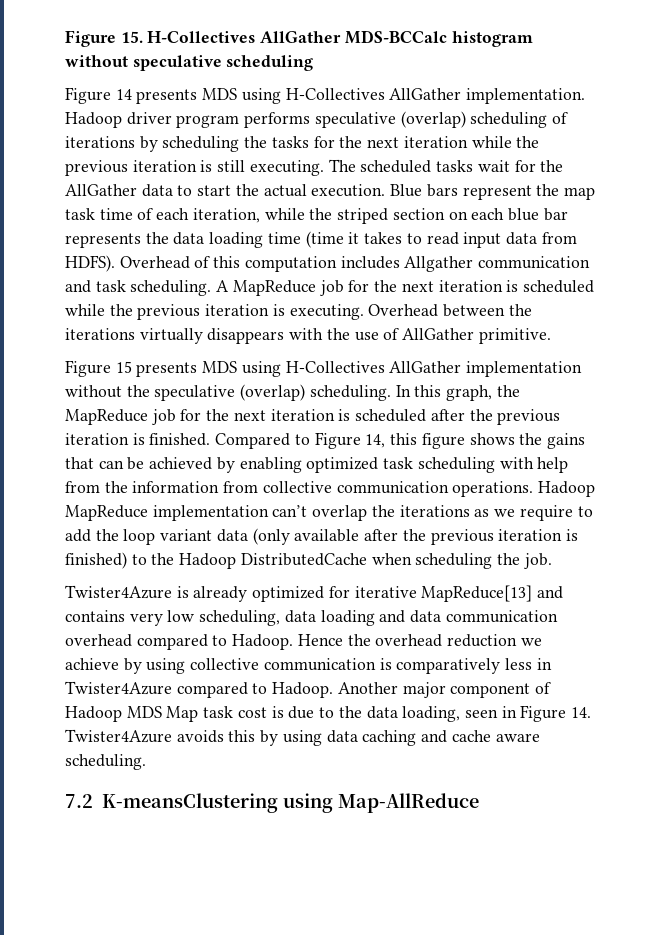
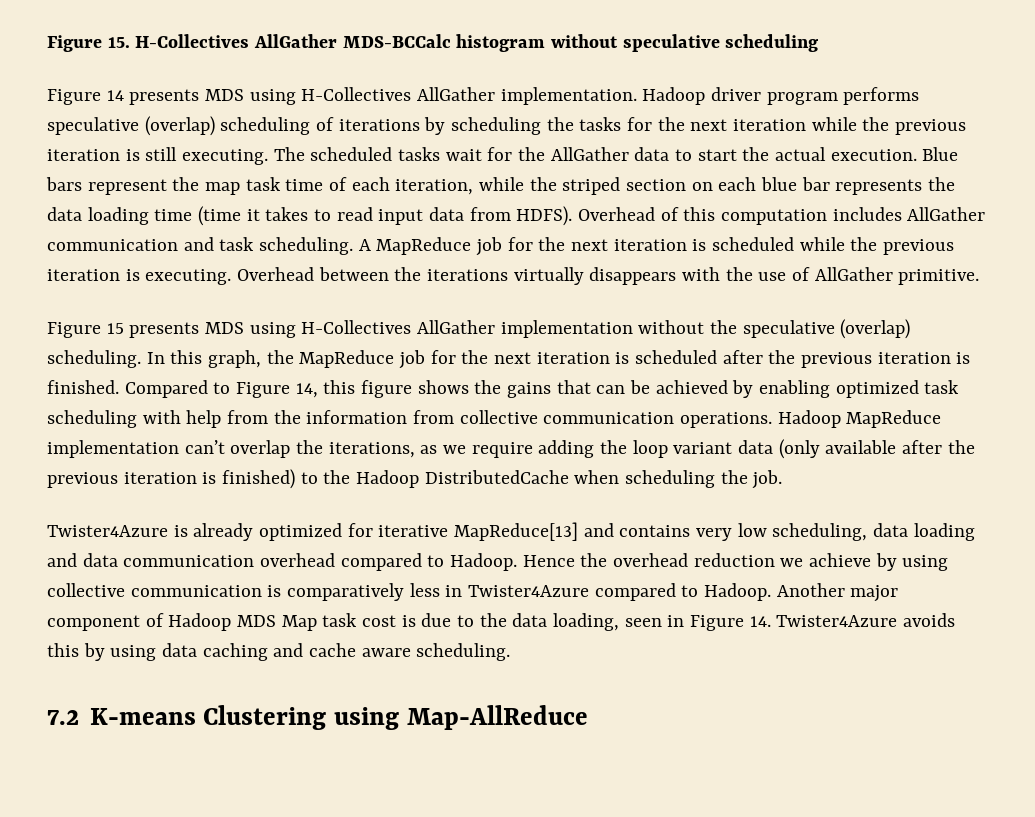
- Overhead of this computation includes Allgather communication and task scheduling.
+ Overhead of this computation includes AllGather communication and task scheduling.
- Hadoop MapReduce implementation can’t overlap the iterations as we require to add the loop variant data (only available after the previous iteration is finished) to the Hadoop DistributedCache when scheduling the job.
+ Hadoop MapReduce implementation can’t overlap the iterations, as we require adding the loop variant data (only available after the previous iteration is finished) to the Hadoop DistributedCache when scheduling the job.
- 7.2 K-meansClustering using Map-AllReduce
+ 7.2 K-means Clustering using Map-AllReduce

